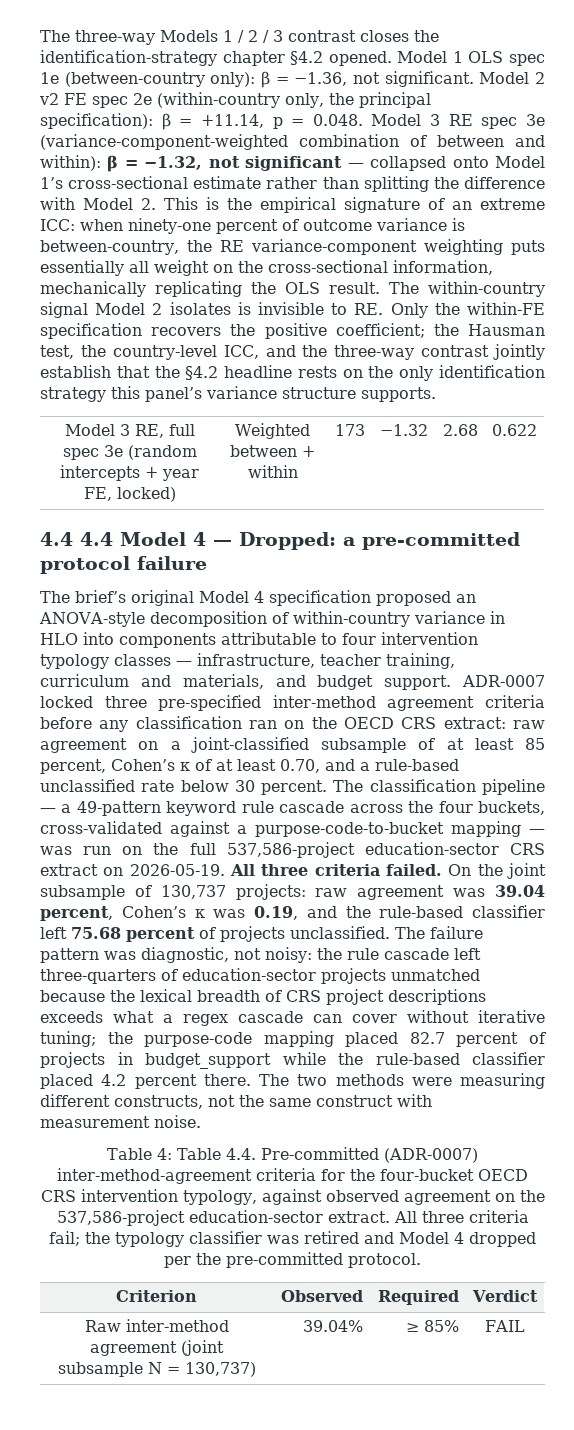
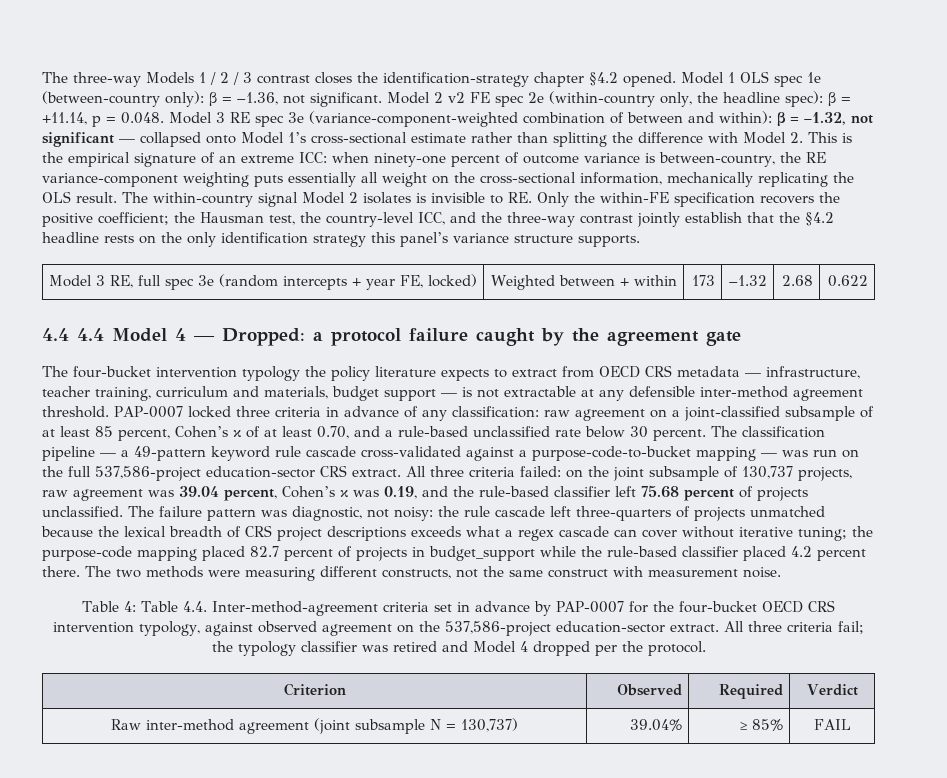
- Model 2 v2 FE spec 2e (within-country only, the principal specification):
+ Model 2 v2 FE spec 2e (within-country only, the headline spec):
- 4.4 4.4 Model 4 — Dropped: a pre-committed protocol failure
- The brief’s original Model 4 specification proposed an ANOVA-style decomposition of within-country variance in HLO into components attributable to four intervention typology classes — infrastructure, teacher training, curriculum and materials, and budget support. ADR-0007 locked three pre-specified inter-method agreement criteria before any classification ran on the OECD CRS extract: raw agreement on a joint-classified subsample of at least 85 percent, Cohen’s κ of at least 0.70, and a rule-based unclassified rate below 30 percent.
+ 4.4 4.4 Model 4 — Dropped: a protocol failure caught by the agreement gate
+ The four-bucket intervention typology the policy literature expects to extract from OECD CRS metadata — infrastructure, teacher training, curriculum and materials, budget support — is not extractable at any defensible inter-method agreement threshold. PAP-0007 locked three criteria in advance of any classification: raw agreement on a joint-classified subsample of at least 85 percent, Cohen’s κ of at least 0.70, and a rule-based unclassified rate below 30 percent.
- The classification pipeline — a 49-pattern keyword rule cascade across the four buckets, cross-validated against a purpose-code-to-bucket mapping — was run on the full 537,586-project education-sector CRS extract on 2026-05-19. All three criteria failed. On the joint subsample of 130,737 projects: raw agreement was 39.04 percent, Cohen’s κ was 0.19, and the rule-based classifier left 75.68 percent of projects unclassified.
+ The classification pipeline — a 49-pattern keyword rule cascade cross-validated against a purpose-code-to-bucket mapping — was run on the full 537,586-project education-sector CRS extract. All three criteria failed: on the joint subsample of 130,737 projects, raw agreement was 39.04 percent, Cohen’s κ was 0.19, and the rule-based classifier left 75.68 percent of projects unclassified.
- The failure pattern was diagnostic, not noisy: the rule cascade left three-quarters of education-sector projects unmatched because the lexical breadth of CRS project descriptions exceeds what a regex cascade can cover without iterative tuning; the purpose-code mapping placed 82.7 percent of projects in budget_support while the rule-based classifier placed 4.2 percent there.
+ The failure pattern was diagnostic, not noisy: the rule cascade left three-quarters of projects unmatched because the lexical breadth of CRS project descriptions exceeds what a regex cascade can cover without iterative tuning; the purpose-code mapping placed 82.7 percent of projects in budget_support while the rule-based classifier placed 4.2 percent there.
- Table 4: Table 4.4. Pre-committed (ADR-0007) inter-method-agreement criteria for the four-bucket OECD CRS intervention typology, against observed agreement on the 537,586-project education-sector extract.
+ Table 4: Table 4.4. Inter-method-agreement criteria set in advance by PAP-0007 for the four-bucket OECD CRS intervention typology, against observed agreement on the 537,586-project education-sector extract.
- All three criteria fail; the typology classifier was retired and Model 4 dropped per the pre-committed protocol.
+ All three criteria fail; the typology classifier was retired and Model 4 dropped per the protocol.

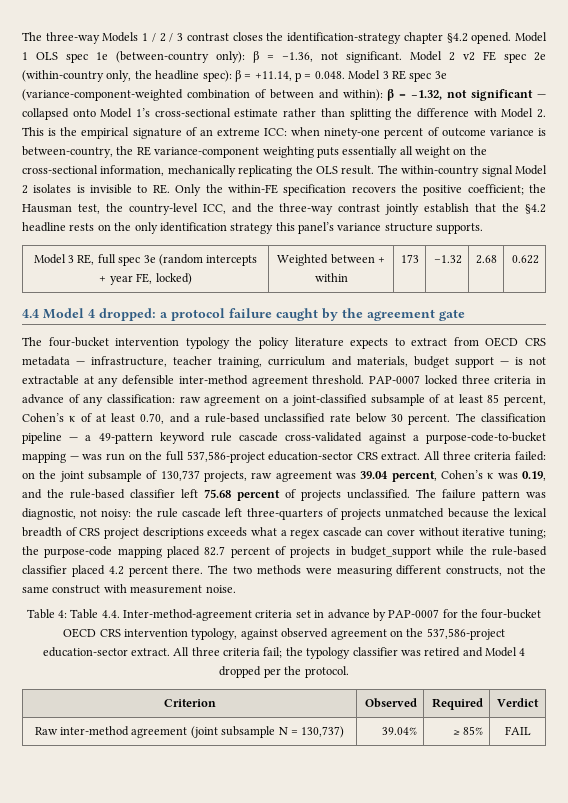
- 4.4 4.4 Model 4 — Dropped: a protocol failure caught by the agreement gate
+ 4.4 Model 4 dropped: a protocol failure caught by the agreement gate

